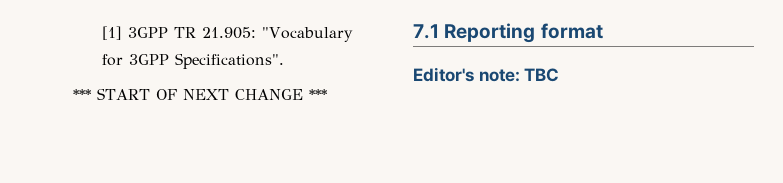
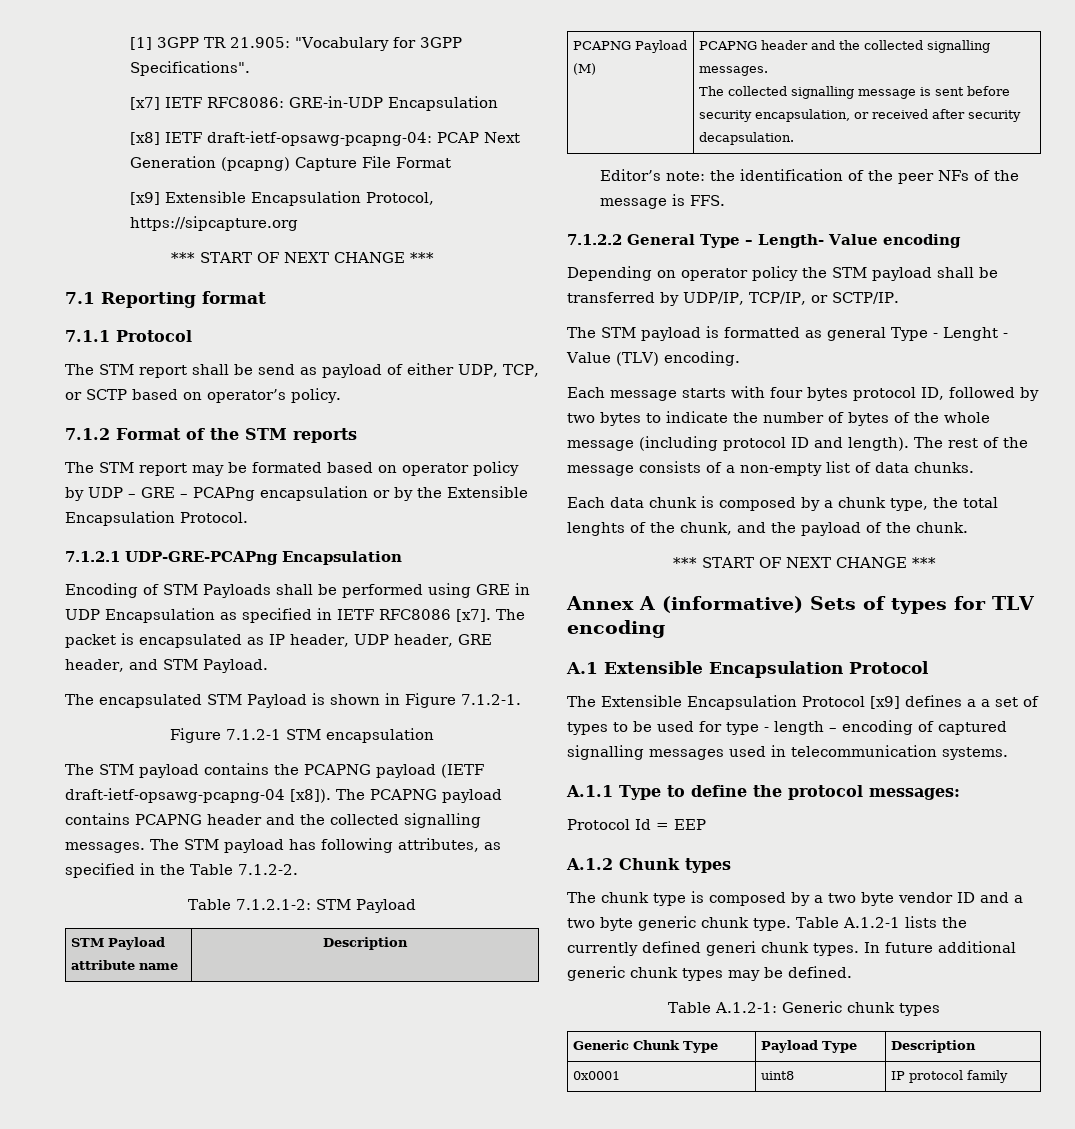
+ [x7] IETF RFC8086: GRE-in-UDP Encapsulation
+ [x8] IETF draft-ietf-opsawg-pcapng-04: PCAP Next Generation (pcapng) Capture File Format
+ [x9] Extensible Encapsulation Protocol, https://sipcapture.org
- Editor's note: TBC
+ 7.1.1 Protocol
+ The STM report shall be send as payload of either UDP, TCP, or SCTP based on operator’s policy.
+ 7.1.2 Format of the STM reports
+ The STM report may be formated based on operator policy by UDP – GRE – PCAPng encapsulation or by the Extensible Encapsulation Protocol.
+ 7.1.2.1 UDP-GRE-PCAPng Encapsulation
+ Encoding of STM Payloads shall be performed using GRE in UDP Encapsulation as specified in IETF RFC8086 [x7]. The packet is encapsulated as IP header, UDP header, GRE header, and STM Payload.
+ The encapsulated STM Payload is shown in Figure 7.1.2-1.
+ Figure 7.1.2-1 STM encapsulation
+ The STM payload contains the PCAPNG payload (IETF draft-ietf-opsawg-pcapng-04 [x8]). The PCAPNG payload contains PCAPNG header and the collected signalling messages. The STM payload has following attributes, as specified in the Table 7.1.2-2.
+ Table 7.1.2.1-2: STM Payload
+ STM Payload attribute name | Description
+ PCAPNG Payload (M) | PCAPNG header and the collected signalling messages.
+ The collected signalling message is sent before security encapsulation, or received after security decapsulation.
+ Editor’s note: the identification of the peer NFs of the message is FFS.
+ 7.1.2.2 General Type – Length- Value encoding
+ Depending on operator policy the STM payload shall be transferred by UDP/IP, TCP/IP, or SCTP/IP.
+ The STM payload is formatted as general Type - Lenght - Value (TLV) encoding.
+ Each message starts with four bytes protocol ID, followed by two bytes to indicate the number of bytes of the whole message (including protocol ID and length). The rest of the message consists of a non-empty list of data chunks.
+ Each data chunk is composed by a chunk type, the total lenghts of the chunk, and the payload of the chunk.
+ *** START OF NEXT CHANGE ***
+ Annex A (informative) Sets of types for TLV encoding
+ A.1 Extensible Encapsulation Protocol
+ The Extensible Encapsulation Protocol [x9] defines a a set of types to be used for type - length – encoding of captured signalling messages used in telecommunication systems.
+ A.1.1 Type to define the protocol messages:
+ Protocol Id = EEP
+ A.1.2 Chunk types
+ The chunk type is composed by a two byte vendor ID and a two byte generic chunk type. Table A.1.2-1 lists the currently defined generi chunk types. In future additional generic chunk types may be defined.
+ Table A.1.2-1: Generic chunk types
+ Generic Chunk Type | Payload Type | Description
+ 0x0001 | uint8 | IP protocol family

